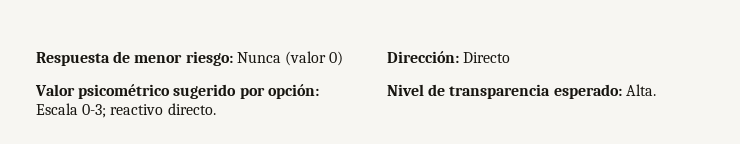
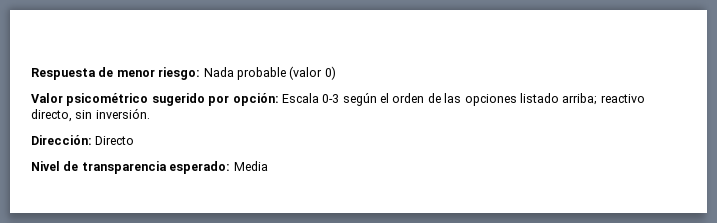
- Respuesta de menor riesgo: Nunca (valor 0)
+ Respuesta de menor riesgo: Nada probable (valor 0)
- Valor psicométrico sugerido por opción: Escala 0-3; reactivo directo.
+ Valor psicométrico sugerido por opción: Escala 0-3 según el orden de las opciones listado arriba; reactivo directo, sin inversión.
- Nivel de transparencia esperado: Alta.
+ Nivel de transparencia esperado: Media

